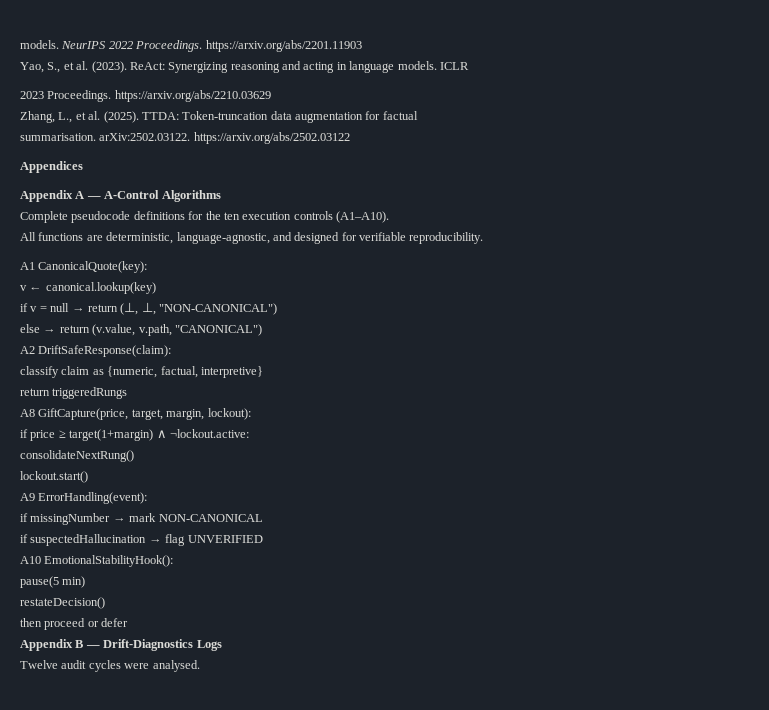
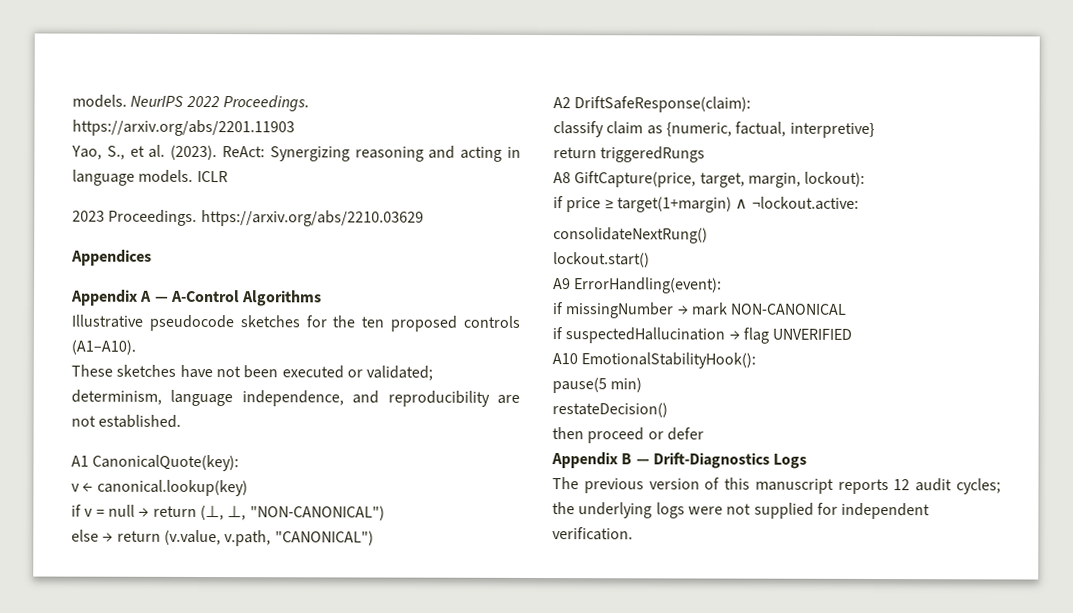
- Zhang, L., et al. (2025). TTDA: Token-truncation data augmentation for factual
- summarisation. arXiv:2502.03122. https://arxiv.org/abs/2502.03122
- Complete pseudocode definitions for the ten execution controls (A1–A10).
+ Illustrative pseudocode sketches for the ten proposed controls (A1–A10).
- All functions are deterministic, language-agnostic, and designed for verifiable reproducibility.
+ These sketches have not been executed or validated; determinism, language independence, and reproducibility are not established.
- Twelve audit cycles were analysed.
+ The previous version of this manuscript reports 12 audit cycles; the underlying logs were not supplied for independent verification.

